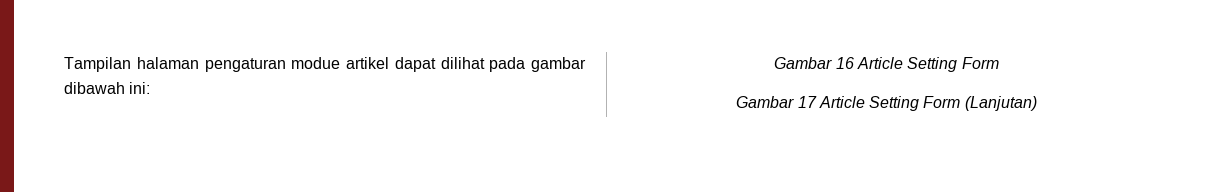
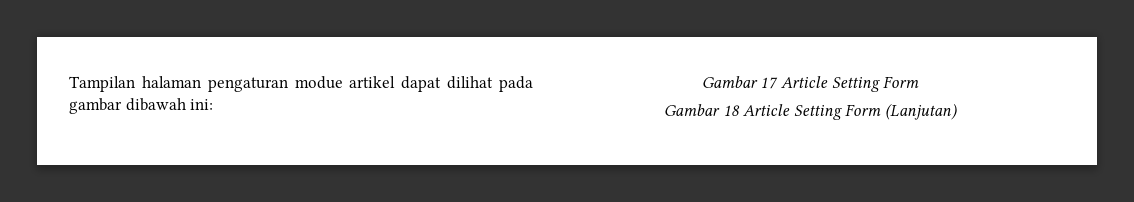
- Gambar 16 Article Setting Form
+ Gambar 17 Article Setting Form
- Gambar 17 Article Setting Form (Lanjutan)
+ Gambar 18 Article Setting Form (Lanjutan)

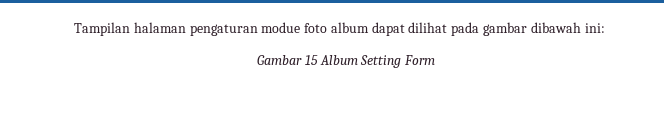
- Tampilan halaman pengaturan modue artikel dapat dilihat pada gambar dibawah ini:
+ Tampilan halaman pengaturan modue foto album dapat dilihat pada gambar dibawah ini:
- Gambar 17 Article Setting Form
- Gambar 18 Article Setting Form (Lanjutan)
+ Gambar 15 Album Setting Form

